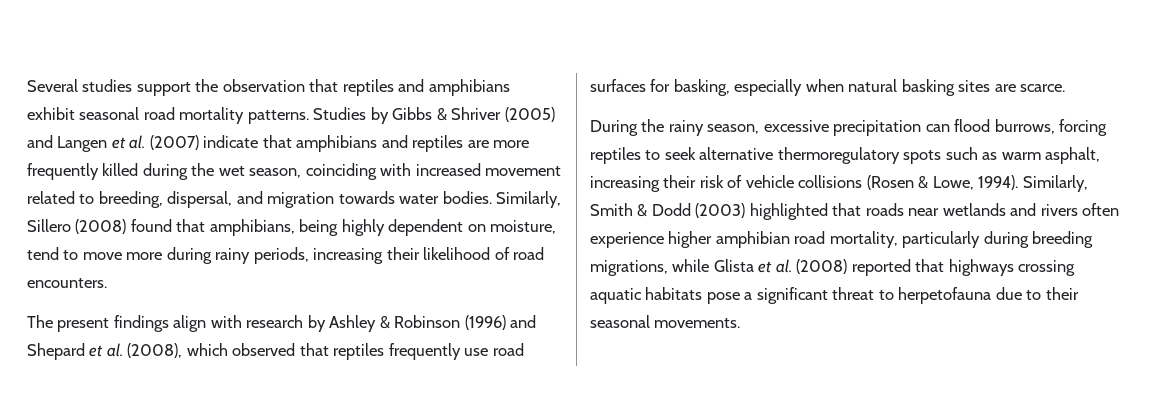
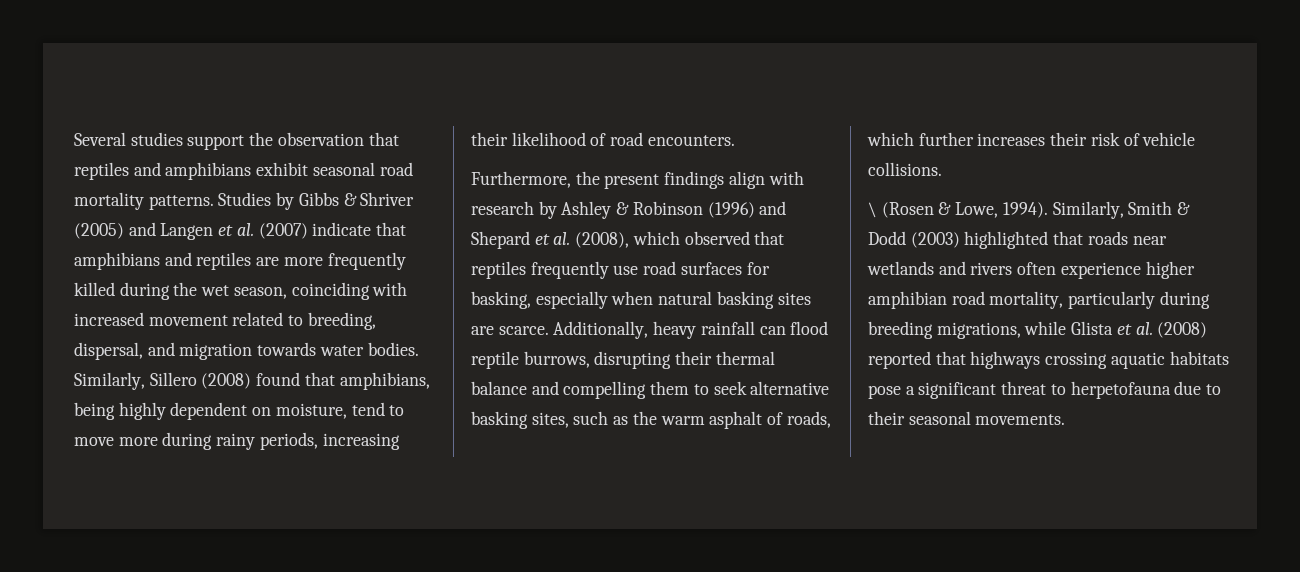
- The present findings align with research by Ashley & Robinson (1996) and Shepard et al. (2008), which observed that reptiles frequently use road surfaces for basking, especially when natural basking sites are scarce.
- During the rainy season, excessive precipitation can flood burrows, forcing reptiles to seek alternative thermoregulatory spots such as warm asphalt, increasing their risk of vehicle collisions (Rosen & Lowe, 1994).
+ Furthermore, the present findings align with research by Ashley & Robinson (1996) and Shepard et al. (2008), which observed that reptiles frequently use road surfaces for basking, especially when natural basking sites are scarce. Additionally, heavy rainfall can flood reptile burrows, disrupting their thermal balance and compelling them to seek alternative basking sites, such as the warm asphalt of roads, which further increases their risk of vehicle collisions.
+ \ (Rosen & Lowe, 1994).

